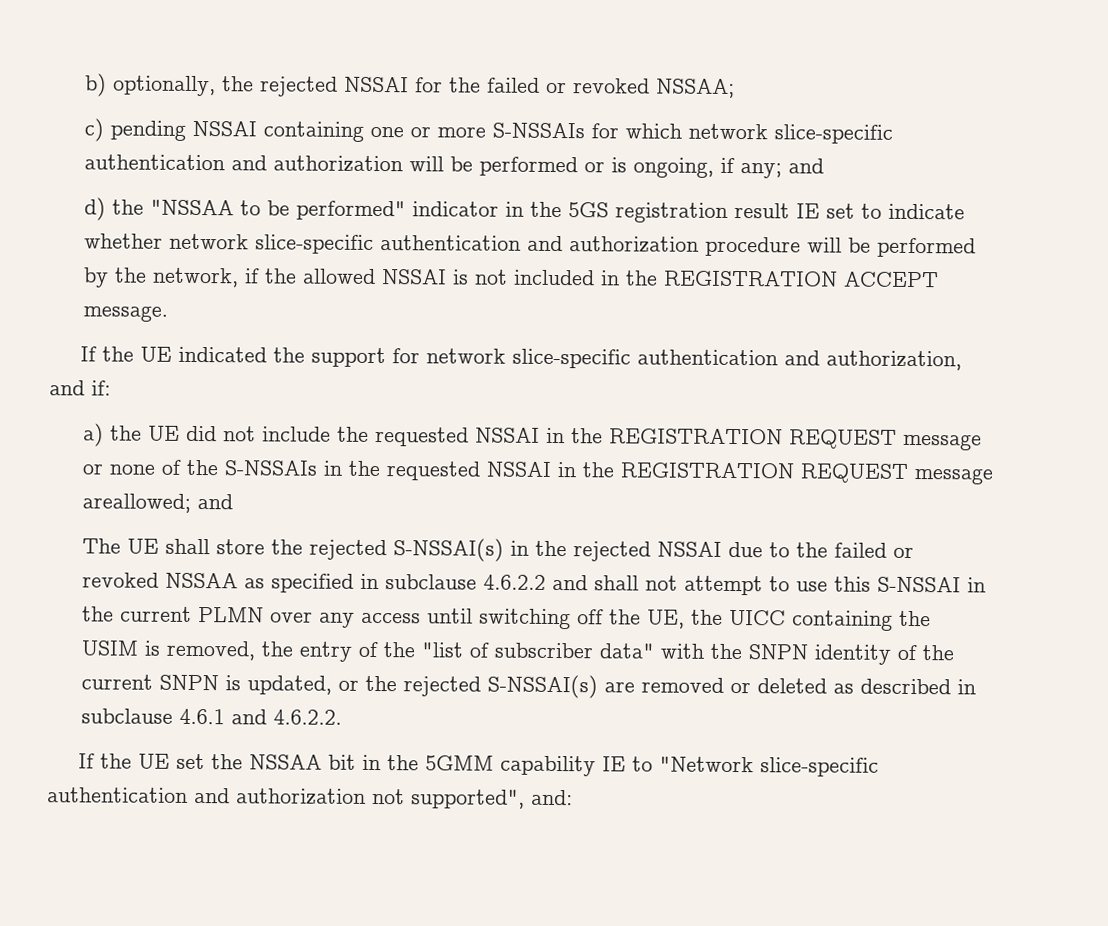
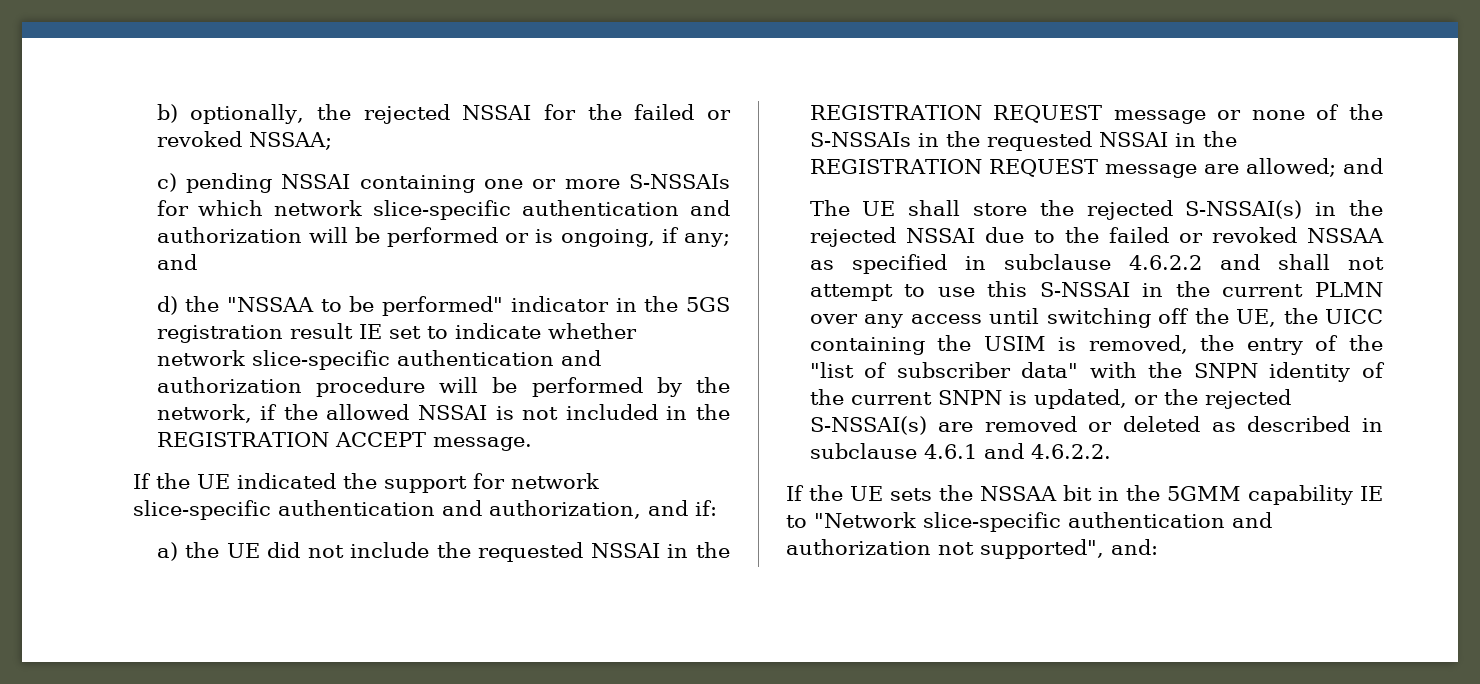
- a) the UE did not include the requested NSSAI in the REGISTRATION REQUEST message or none of the S-NSSAIs in the requested NSSAI in the REGISTRATION REQUEST message areallowed; and
+ a) the UE did not include the requested NSSAI in the REGISTRATION REQUEST message or none of the S-NSSAIs in the requested NSSAI in the REGISTRATION REQUEST message are allowed; and
- If the UE set the NSSAA bit in the 5GMM capability IE to "Network slice-specific authentication and authorization not supported", and:
+ If the UE sets the NSSAA bit in the 5GMM capability IE to "Network slice-specific authentication and authorization not supported", and:

